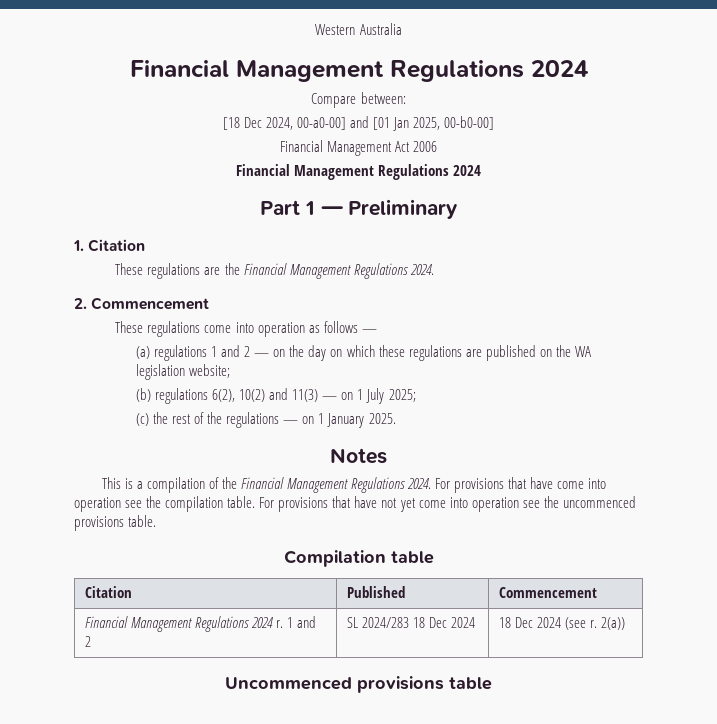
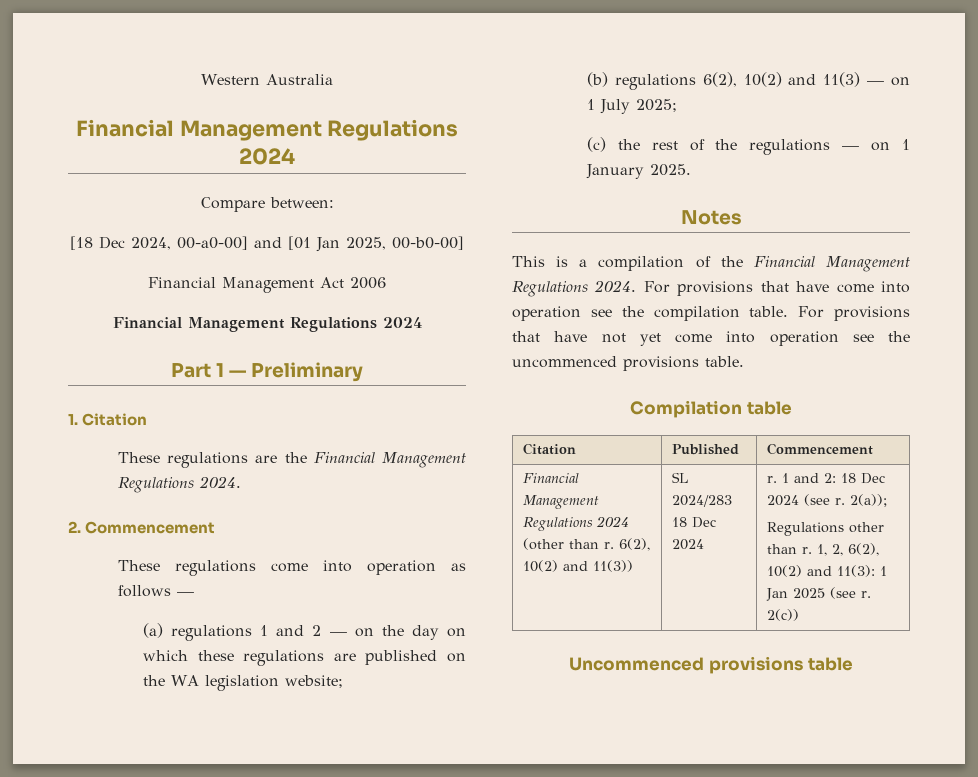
- Financial Management Regulations 2024 r. 1 and 2
+ Financial Management Regulations 2024 (other than r. 6(2), 10(2) and 11(3))
- 18 Dec 2024 (see r.
+ r. 1 and 2: 18 Dec 2024 (see r.
- 2(a))
+ 2(a));
+ Regulations other than r. 1, 2, 6(2), 10(2) and 11(3): 1 Jan 2025 (see r. 2(c))

